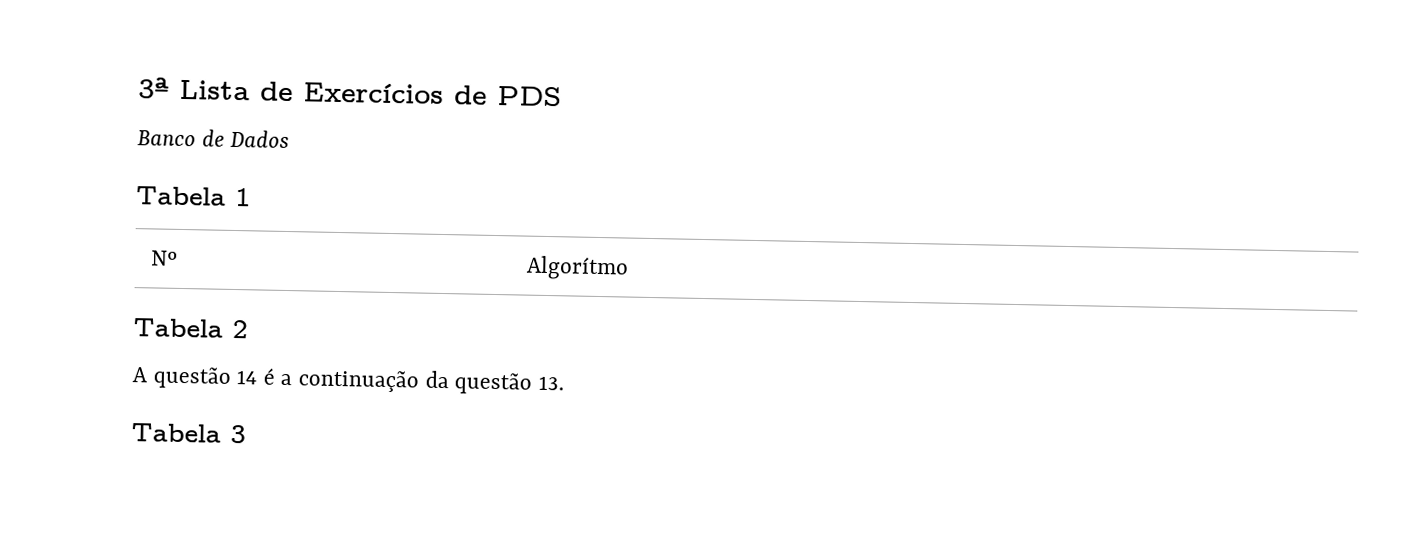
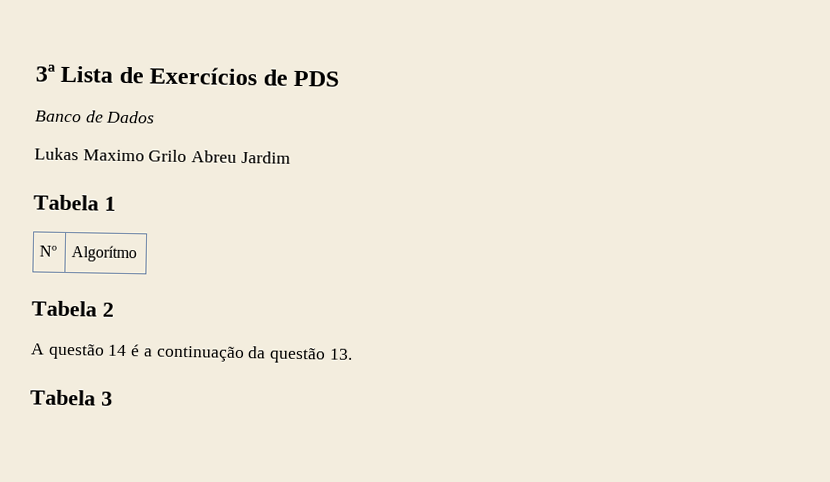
+ Lukas Maximo Grilo Abreu Jardim

